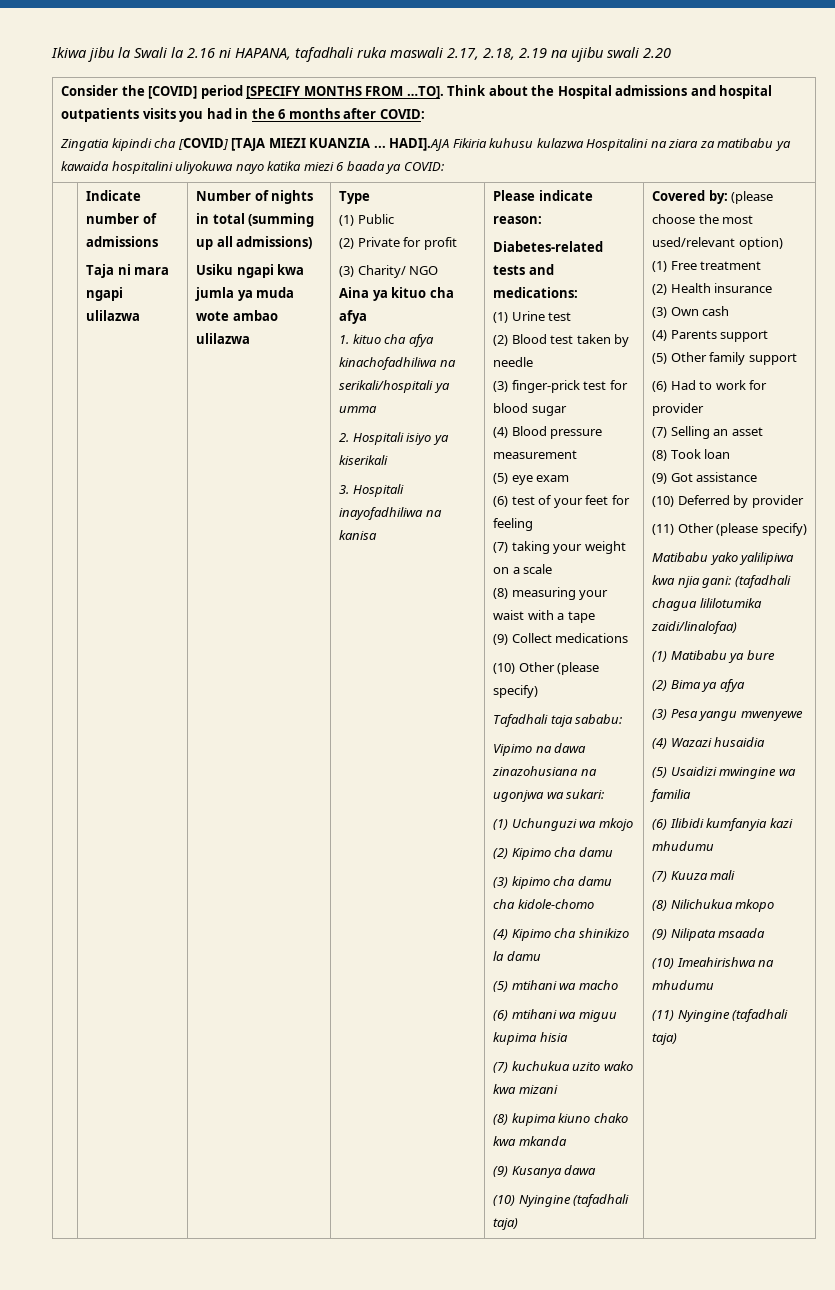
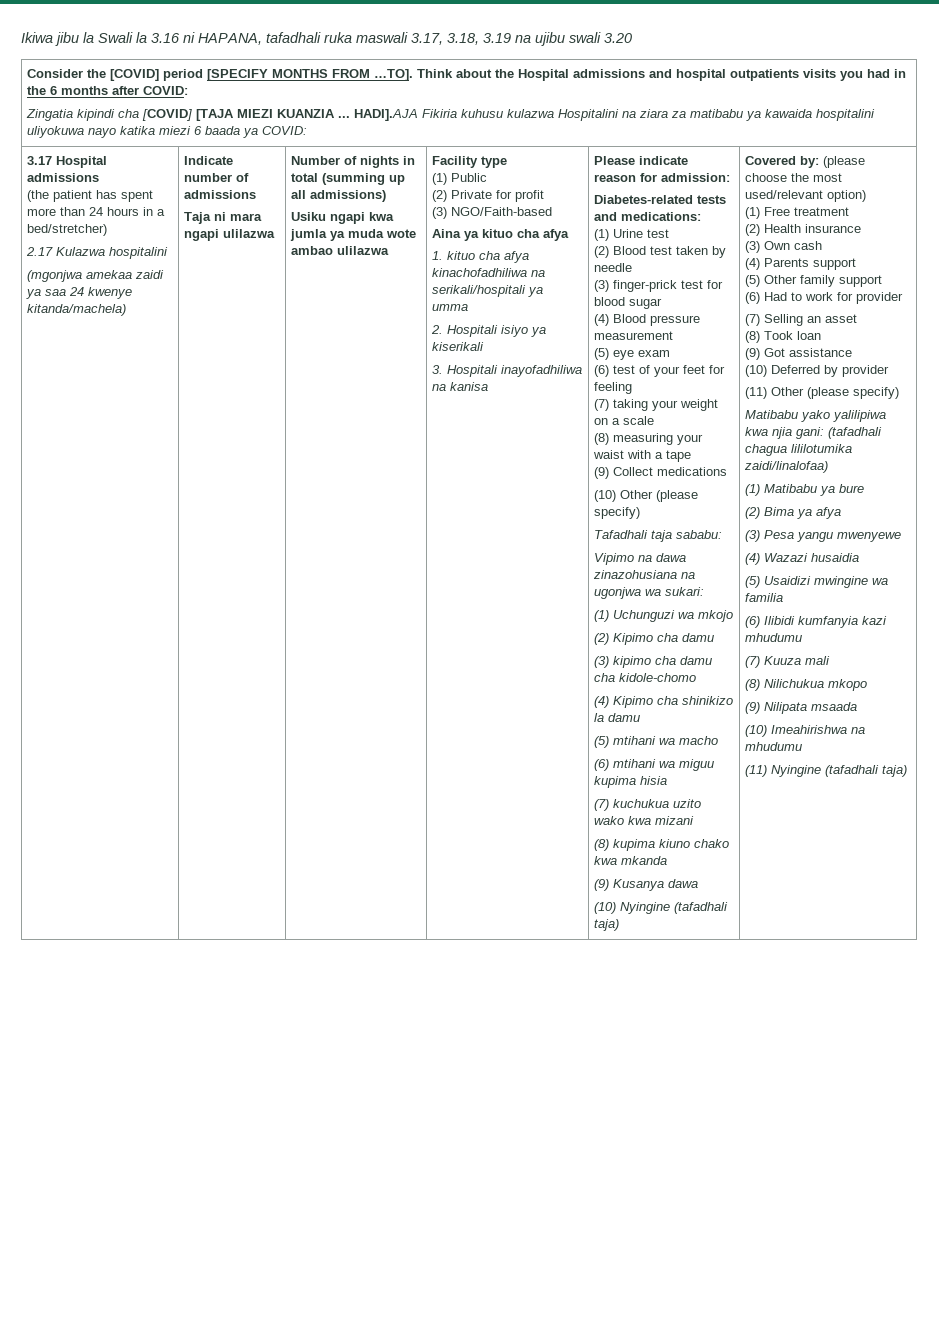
- Ikiwa jibu la Swali la 2.16 ni HAPANA, tafadhali ruka maswali 2.17, 2.18, 2.19 na ujibu swali 2.20
+ Ikiwa jibu la Swali la 3.16 ni HAPANA, tafadhali ruka maswali 3.17, 3.18, 3.19 na ujibu swali 3.20
+ 3.17 Hospital admissions
+ (the patient has spent more than 24 hours in a bed/stretcher)
+ 2.17 Kulazwa hospitalini
+ (mgonjwa amekaa zaidi ya saa 24 kwenye kitanda/machela)
- Type
+ Facility type
- (3) Charity/ NGO
+ (3) NGO/Faith-based
- Please indicate reason:
+ Please indicate reason for admission:

